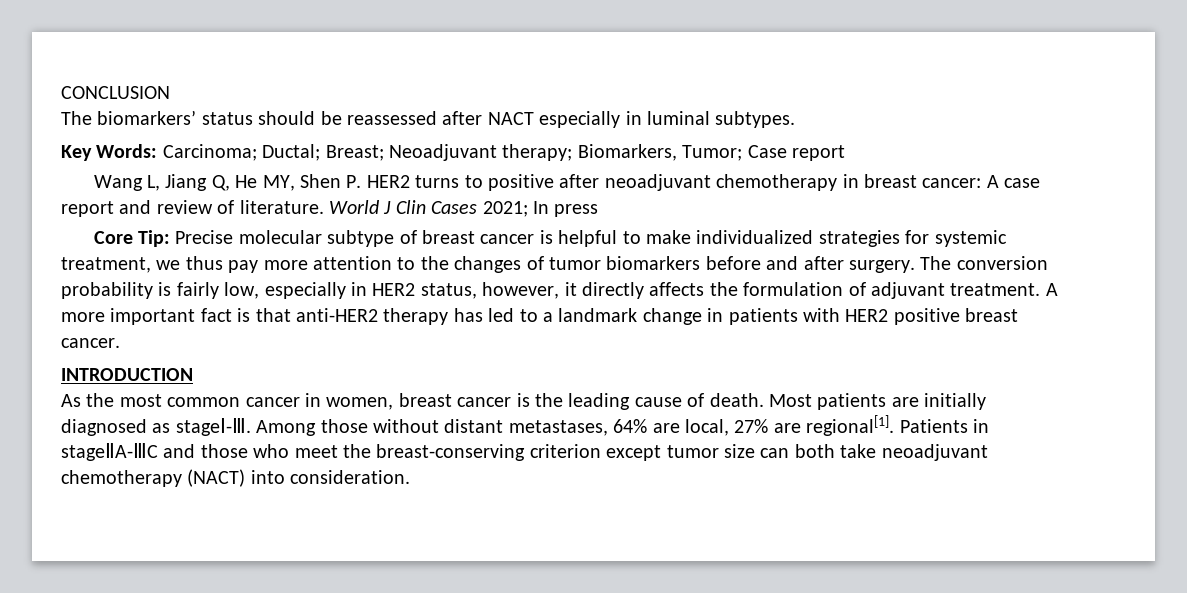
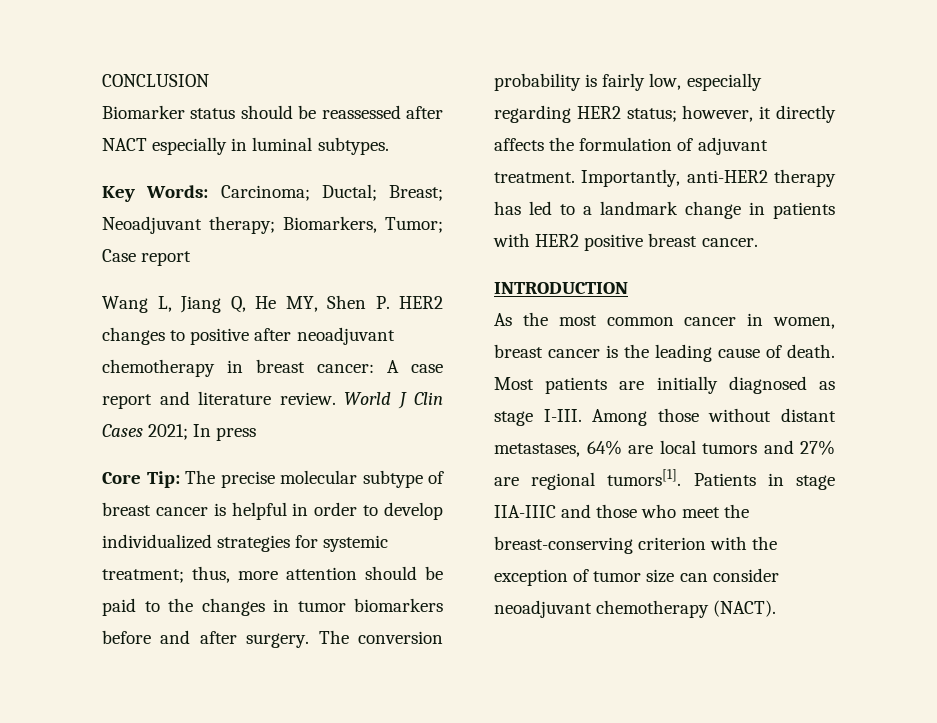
- The biomarkers’ status should be reassessed after NACT especially in luminal subtypes.
+ Biomarker status should be reassessed after NACT especially in luminal subtypes.
- Wang L, Jiang Q, He MY, Shen P. HER2 turns to positive after neoadjuvant chemotherapy in breast cancer: A case report and review of literature.
+ Wang L, Jiang Q, He MY, Shen P. HER2 changes to positive after neoadjuvant chemotherapy in breast cancer: A case report and literature review.
- Core Tip: Precise molecular subtype of breast cancer is helpful to make individualized strategies for systemic treatment, we thus pay more attention to the changes of tumor biomarkers before and after surgery.
+ Core Tip: The precise molecular subtype of breast cancer is helpful in order to develop individualized strategies for systemic treatment; thus, more attention should be paid to the changes in tumor biomarkers before and after surgery.
- The conversion probability is fairly low, especially in HER2 status, however, it directly affects the formulation of adjuvant treatment.
+ The conversion probability is fairly low, especially regarding HER2 status; however, it directly affects the formulation of adjuvant treatment.
- A more important fact is that anti-HER2 therapy has led to a landmark change in patients with HER2 positive breast cancer.
+ Importantly, anti-HER2 therapy has led to a landmark change in patients with HER2 positive breast cancer.
- Most patients are initially diagnosed as stageⅠ-Ⅲ.
+ Most patients are initially diagnosed as stage I-III.
- Among those without distant metastases, 64% are local, 27% are regional[1]. Patients in stageⅡA-ⅢC and those who meet the breast-conserving criterion except tumor size can both take neoadjuvant chemotherapy (NACT) into consideration.
+ Among those without distant metastases, 64% are local tumors and 27% are regional tumors[1]. Patients in stage IIA-IIIC and those who meet the breast-conserving criterion with the exception of tumor size can consider neoadjuvant chemotherapy (NACT).

